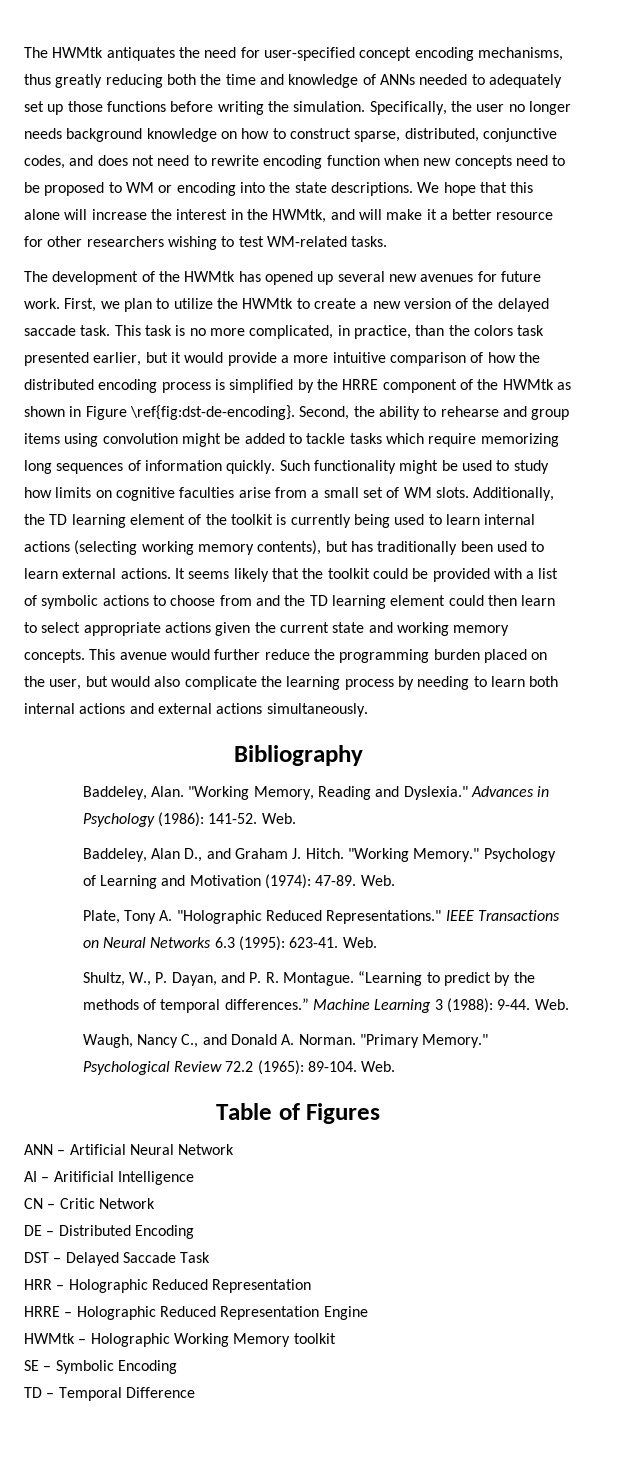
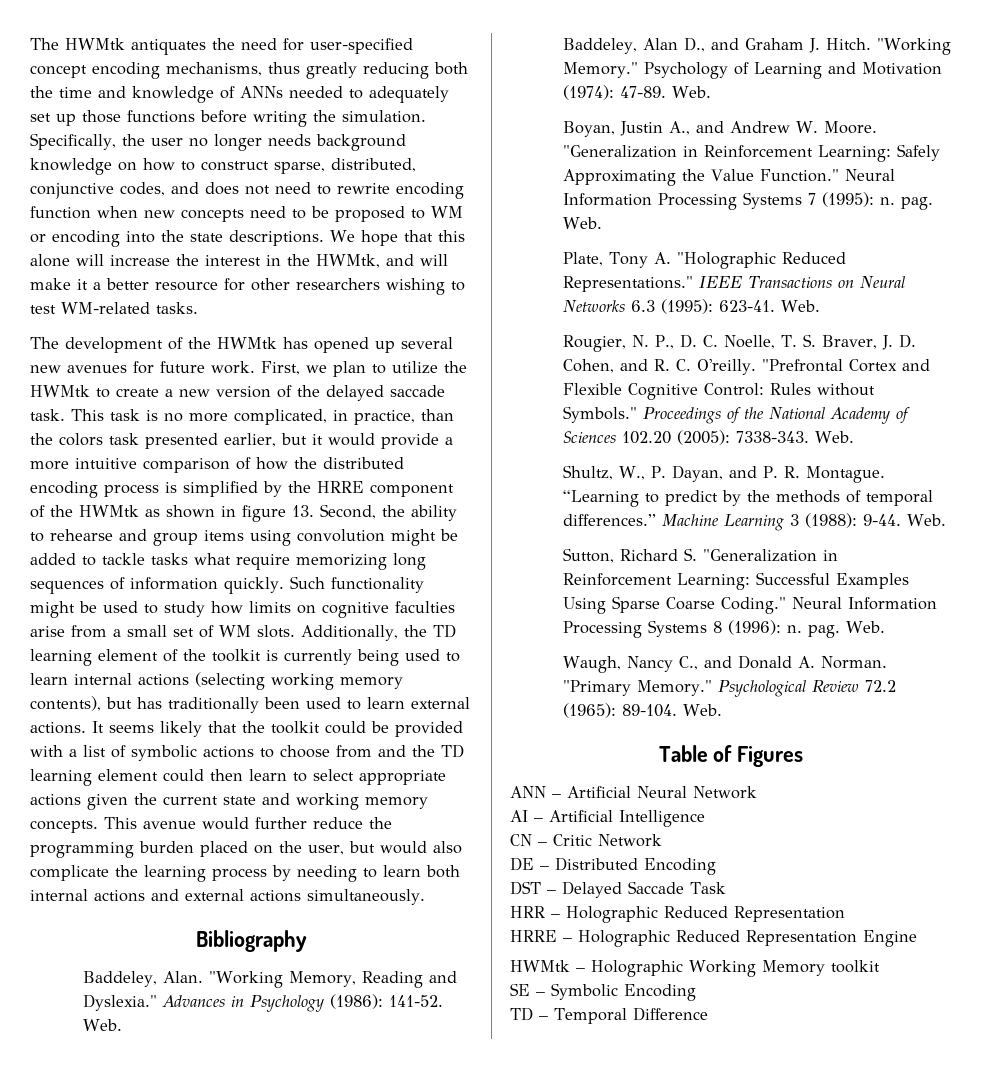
- This task is no more complicated, in practice, than the colors task presented earlier, but it would provide a more intuitive comparison of how the distributed encoding process is simplified by the HRRE component of the HWMtk as shown in Figure \ref{fig:dst-de-encoding}. Second, the ability to rehearse and group items using convolution might be added to tackle tasks which require memorizing long sequences of information quickly.
+ This task is no more complicated, in practice, than the colors task presented earlier, but it would provide a more intuitive comparison of how the distributed encoding process is simplified by the HRRE component of the HWMtk as shown in figure 13. Second, the ability to rehearse and group items using convolution might be added to tackle tasks what require memorizing long sequences of information quickly.
+ Boyan, Justin A., and Andrew W. Moore. "Generalization in Reinforcement Learning: Safely Approximating the Value Function." Neural Information Processing Systems 7 (1995): n. pag. Web.
+ Rougier, N. P., D. C. Noelle, T. S. Braver, J. D. Cohen, and R. C. O'reilly. "Prefrontal Cortex and Flexible Cognitive Control: Rules without Symbols." Proceedings of the National Academy of Sciences 102.20 (2005): 7338-343. Web.
+ Sutton, Richard S. "Generalization in Reinforcement Learning: Successful Examples Using Sparse Coarse Coding." Neural Information Processing Systems 8 (1996): n. pag. Web.
- AI – Aritificial Intelligence
+ AI – Artificial Intelligence

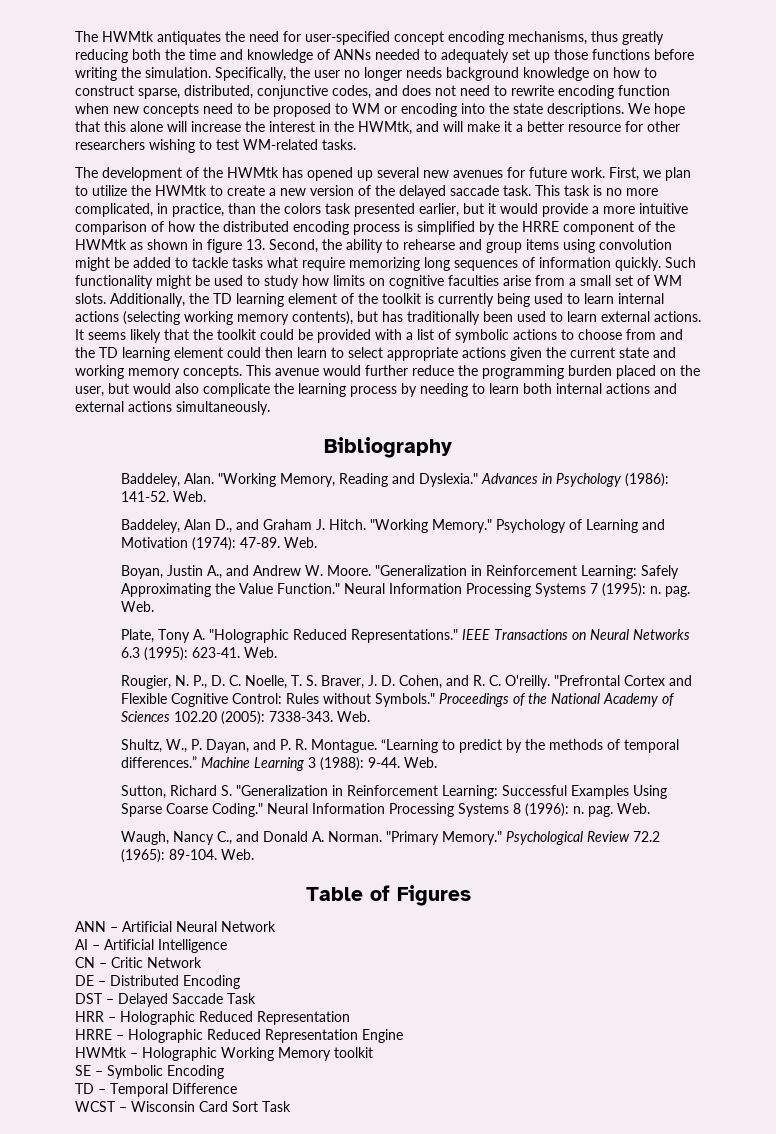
+ WCST – Wisconsin Card Sort Task

